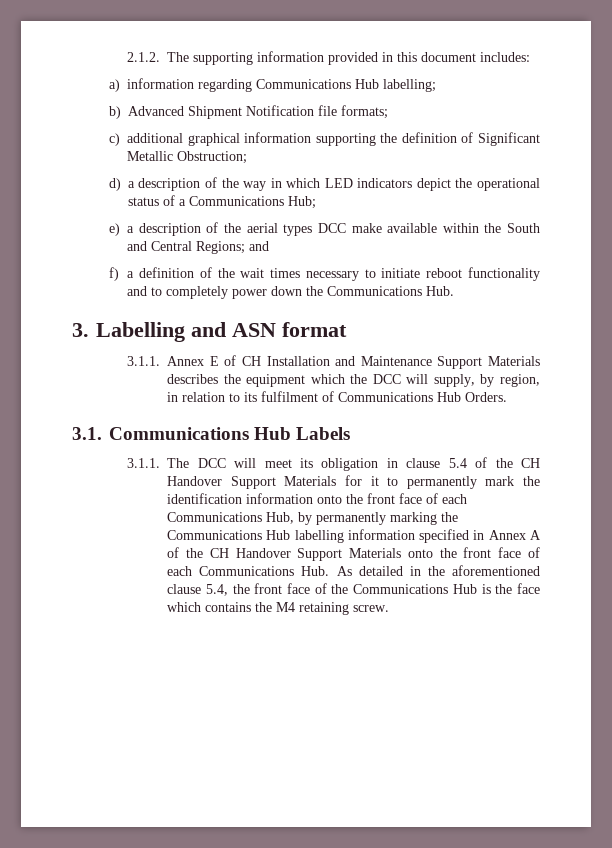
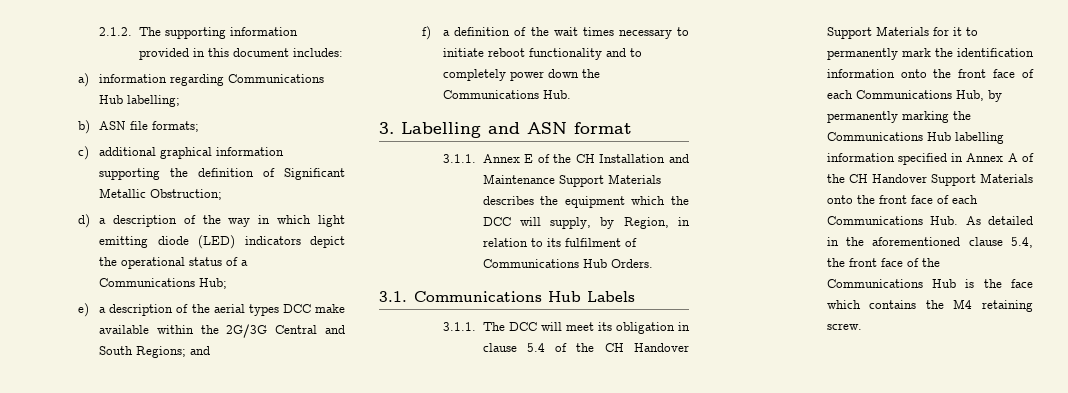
- b) Advanced Shipment Notification file formats;
+ b) ASN file formats;
- d) a description of the way in which LED indicators depict the operational status of a Communications Hub;
+ d) a description of the way in which light emitting diode (LED) indicators depict the operational status of a Communications Hub;
- e) a description of the aerial types DCC make available within the South and Central Regions; and
+ e) a description of the aerial types DCC make available within the 2G/3G Central and South Regions; and
- 3.1.1. Annex E of CH Installation and Maintenance Support Materials describes the equipment which the DCC will supply, by region, in relation to its fulfilment of Communications Hub Orders.
+ 3.1.1. Annex E of the CH Installation and Maintenance Support Materials describes the equipment which the DCC will supply, by Region, in relation to its fulfilment of Communications Hub Orders.

